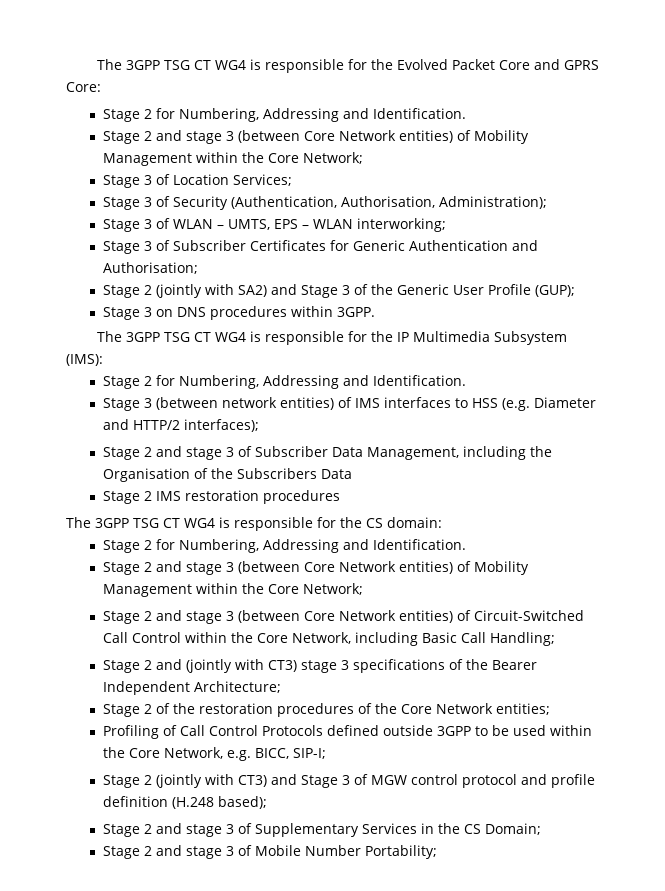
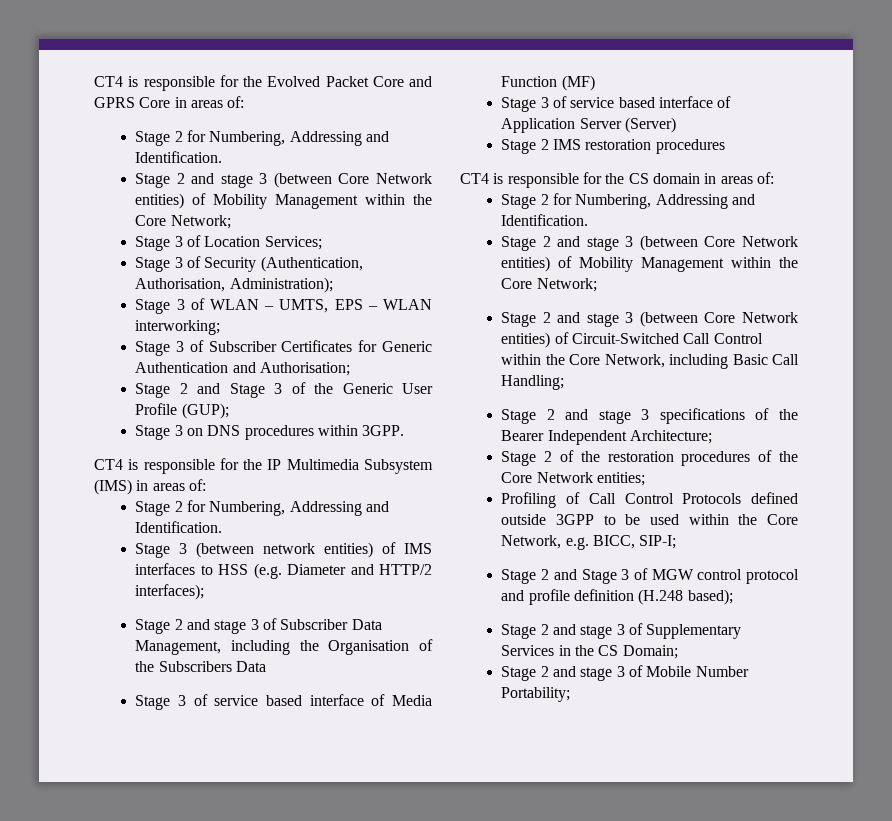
- The 3GPP TSG CT WG4 is responsible for the Evolved Packet Core and GPRS Core:
+ CT4 is responsible for the Evolved Packet Core and GPRS Core in areas of:
- Stage 2 (jointly with SA2) and Stage 3 of the Generic User Profile (GUP);
+ Stage 2 and Stage 3 of the Generic User Profile (GUP);
- The 3GPP TSG CT WG4 is responsible for the IP Multimedia Subsystem (IMS):
+ CT4 is responsible for the IP Multimedia Subsystem (IMS) in areas of:
+ Stage 3 of service based interface of Media Function (MF)
+ Stage 3 of service based interface of Application Server (Server)
- The 3GPP TSG CT WG4 is responsible for the CS domain:
+ CT4 is responsible for the CS domain in areas of:
- Stage 2 and (jointly with CT3) stage 3 specifications of the Bearer Independent Architecture;
+ Stage 2 and stage 3 specifications of the Bearer Independent Architecture;
- Stage 2 (jointly with CT3) and Stage 3 of MGW control protocol and profile definition (H.248 based);
+ Stage 2 and Stage 3 of MGW control protocol and profile definition (H.248 based);

